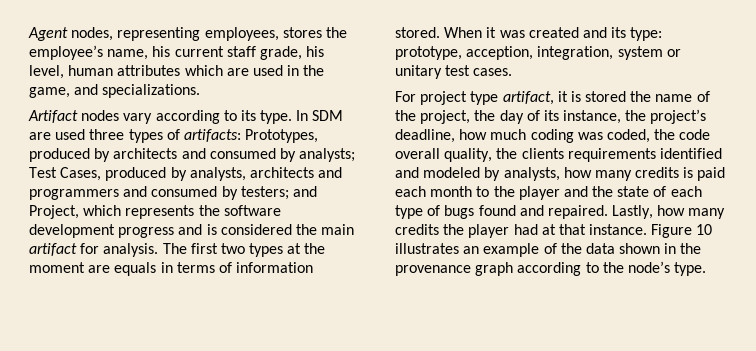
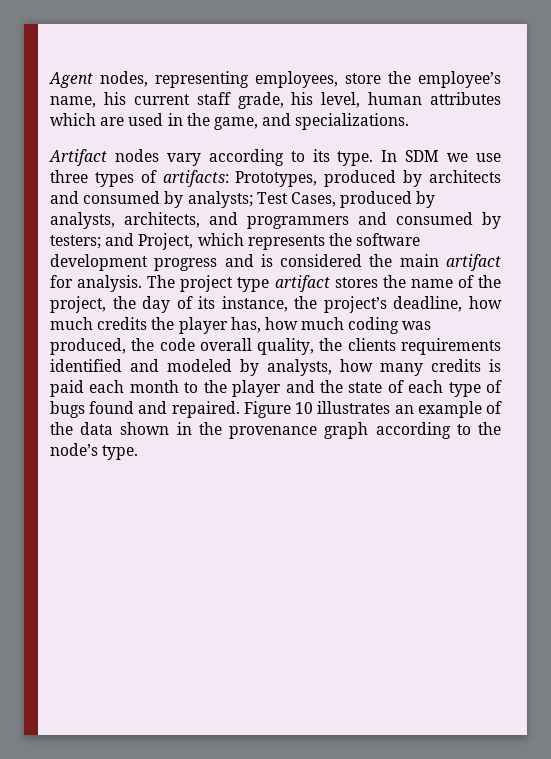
- Agent nodes, representing employees, stores the employee’s name, his current staff grade, his level, human attributes which are used in the game, and specializations.
+ Agent nodes, representing employees, store the employee’s name, his current staff grade, his level, human attributes which are used in the game, and specializations.
- In SDM are used three types of artifacts: Prototypes, produced by architects and consumed by analysts; Test Cases, produced by analysts, architects and programmers and consumed by testers; and Project, which represents the software development progress and is considered the main artifact for analysis.
+ In SDM we use three types of artifacts: Prototypes, produced by architects and consumed by analysts; Test Cases, produced by analysts, architects, and programmers and consumed by testers; and Project, which represents the software development progress and is considered the main artifact for analysis.
- The first two types at the moment are equals in terms of information stored. When it was created and its type: prototype, acception, integration, system or unitary test cases.
- For project type artifact, it is stored the name of the project, the day of its instance, the project’s deadline, how much coding was coded, the code overall quality, the clients requirements identified and modeled by analysts, how many credits is paid each month to the player and the state of each type of bugs found and repaired.
+ The project type artifact stores the name of the project, the day of its instance, the project’s deadline, how much credits the player has, how much coding was produced, the code overall quality, the clients requirements identified and modeled by analysts, how many credits is paid each month to the player and the state of each type of bugs found and repaired.
- Lastly, how many credits the player had at that instance.

